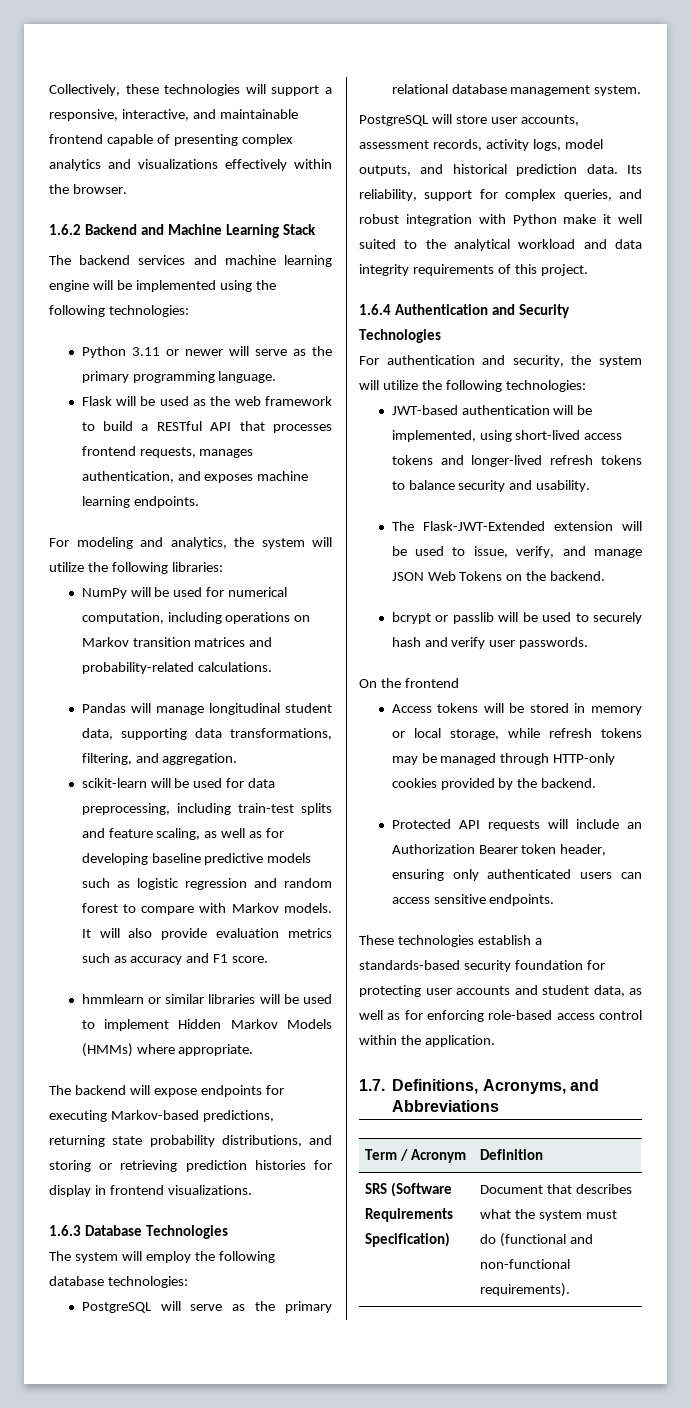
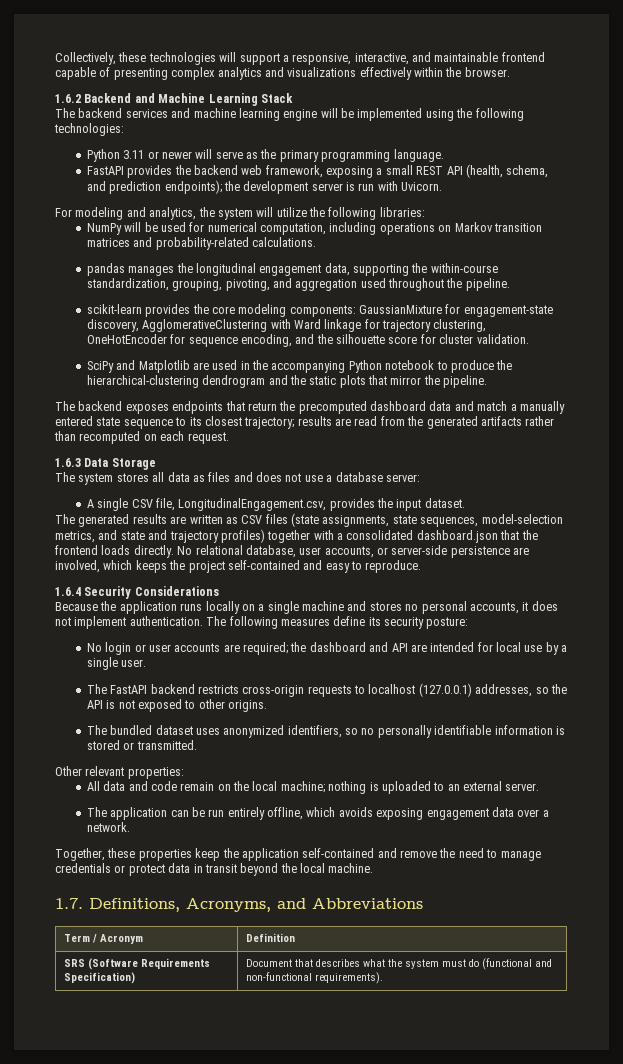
- Flask will be used as the web framework to build a RESTful API that processes frontend requests, manages authentication, and exposes machine learning endpoints.
+ FastAPI provides the backend web framework, exposing a small REST API (health, schema, and prediction endpoints); the development server is run with Uvicorn.
- Pandas will manage longitudinal student data, supporting data transformations, filtering, and aggregation.
- scikit-learn will be used for data preprocessing, including train-test splits and feature scaling, as well as for developing baseline predictive models such as logistic regression and random forest to compare with Markov models. It will also provide evaluation metrics such as accuracy and F1 score.
- hmmlearn or similar libraries will be used to implement Hidden Markov Models (HMMs) where appropriate.
- The backend will expose endpoints for executing Markov-based predictions, returning state probability distributions, and storing or retrieving prediction histories for display in frontend visualizations.
+ pandas manages the longitudinal engagement data, supporting the within-course standardization, grouping, pivoting, and aggregation used throughout the pipeline.
+ scikit-learn provides the core modeling components: GaussianMixture for engagement-state discovery, AgglomerativeClustering with Ward linkage for trajectory clustering, OneHotEncoder for sequence encoding, and the silhouette score for cluster validation.
+ SciPy and Matplotlib are used in the accompanying Python notebook to produce the hierarchical-clustering dendrogram and the static plots that mirror the pipeline.
+ The backend exposes endpoints that return the precomputed dashboard data and match a manually entered state sequence to its closest trajectory; results are read from the generated artifacts rather than recomputed on each request.
- 1.6.3 Database Technologies
+ 1.6.3 Data Storage
- The system will employ the following database technologies:
- PostgreSQL will serve as the primary relational database management system.
- PostgreSQL will store user accounts, assessment records, activity logs, model outputs, and historical prediction data. Its reliability, support for complex queries, and robust integration with Python make it well suited to the analytical workload and data integrity requirements of this project.
- 1.6.4 Authentication and Security Technologies
- For authentication and security, the system will utilize the following technologies:
- JWT-based authentication will be implemented, using short-lived access tokens and longer-lived refresh tokens to balance security and usability.
- The Flask-JWT-Extended extension will be used to issue, verify, and manage JSON Web Tokens on the backend.
- bcrypt or passlib will be used to securely hash and verify user passwords.
- On the frontend
- Access tokens will be stored in memory or local storage, while refresh tokens may be managed through HTTP-only cookies provided by the backend.
- Protected API requests will include an Authorization Bearer token header, ensuring only authenticated users can access sensitive endpoints.
- These technologies establish a standards-based security foundation for protecting user accounts and student data, as well as for enforcing role-based access control within the application.
+ The system stores all data as files and does not use a database server:
+ A single CSV file, LongitudinalEngagement.csv, provides the input dataset.
+ The generated results are written as CSV files (state assignments, state sequences, model-selection metrics, and state and trajectory profiles) together with a consolidated dashboard.json that the frontend loads directly. No relational database, user accounts, or server-side persistence are involved, which keeps the project self-contained and easy to reproduce.
+ 1.6.4 Security Considerations
+ Because the application runs locally on a single machine and stores no personal accounts, it does not implement authentication. The following measures define its security posture:
+ No login or user accounts are required; the dashboard and API are intended for local use by a single user.
+ The FastAPI backend restricts cross-origin requests to localhost (127.0.0.1) addresses, so the API is not exposed to other origins.
+ The bundled dataset uses anonymized identifiers, so no personally identifiable information is stored or transmitted.
+ Other relevant properties:
+ All data and code remain on the local machine; nothing is uploaded to an external server.
+ The application can be run entirely offline, which avoids exposing engagement data over a network.
+ Together, these properties keep the application self-contained and remove the need to manage credentials or protect data in transit beyond the local machine.

